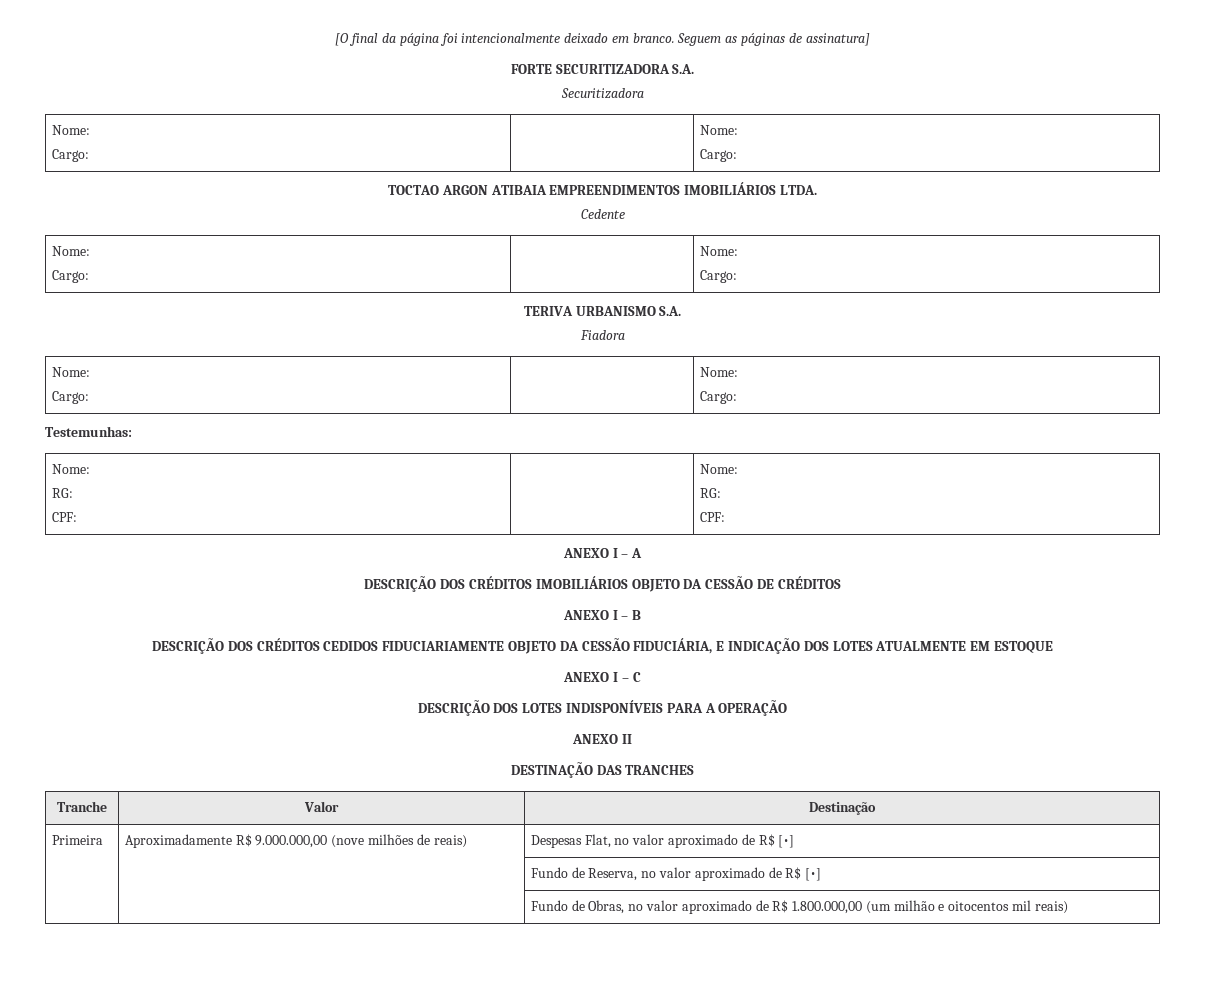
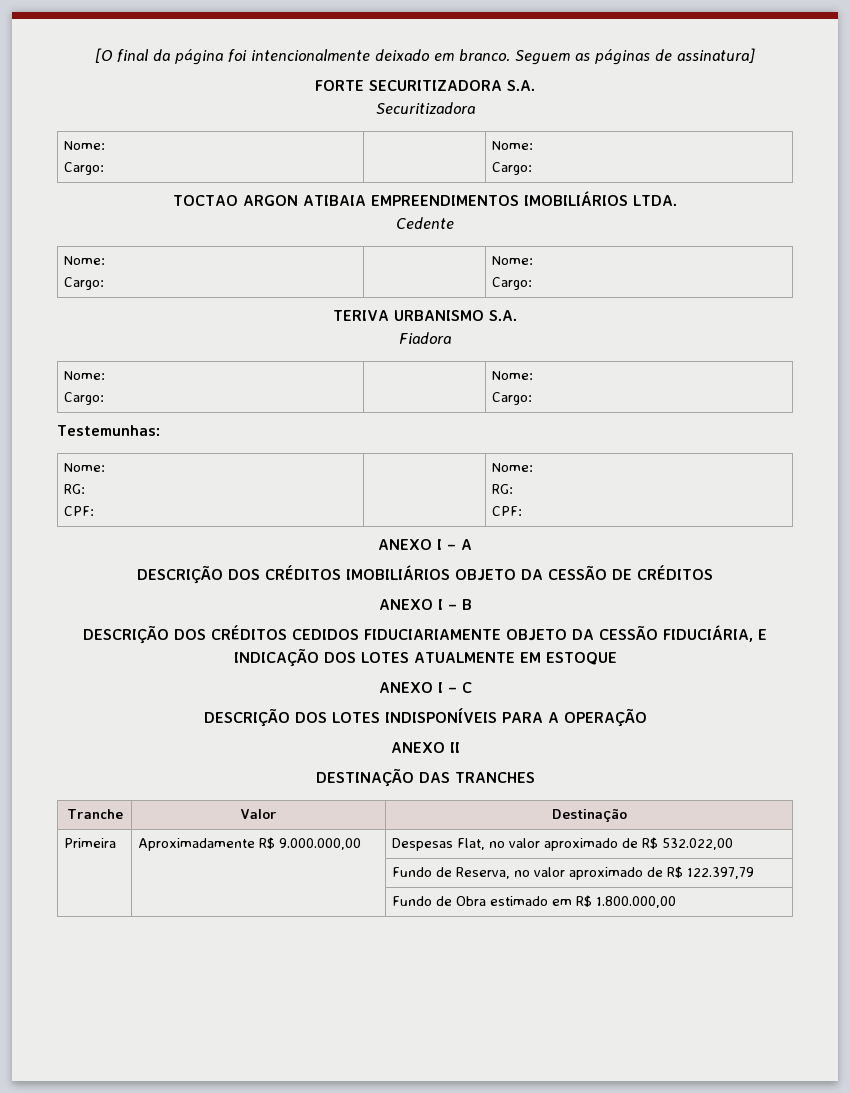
- Primeira | Aproximadamente R$ 9.000.000,00 (nove milhões de reais) | Despesas Flat, no valor aproximado de R$ [•]
+ Primeira | Aproximadamente R$ 9.000.000,00 | Despesas Flat, no valor aproximado de R$ 532.022,00
- | | Fundo de Reserva, no valor aproximado de R$ [•]
- | | Fundo de Obras, no valor aproximado de R$ 1.800.000,00 (um milhão e oitocentos mil reais)
+ | | Fundo de Reserva, no valor aproximado de R$ 122.397,79
+ | | Fundo de Obra estimado em R$ 1.800.000,00

